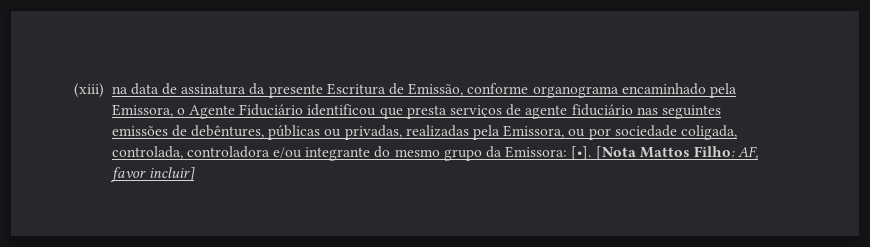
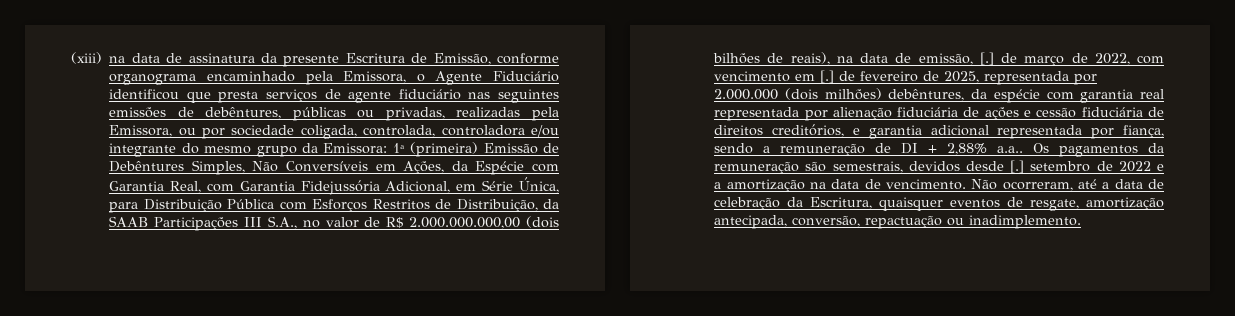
- (xiii) na data de assinatura da presente Escritura de Emissão, conforme organograma encaminhado pela Emissora, o Agente Fiduciário identificou que presta serviços de agente fiduciário nas seguintes emissões de debêntures, públicas ou privadas, realizadas pela Emissora, ou por sociedade coligada, controlada, controladora e/ou integrante do mesmo grupo da Emissora: [•]. [Nota Mattos Filho: AF, favor incluir]
+ (xiii) na data de assinatura da presente Escritura de Emissão, conforme organograma encaminhado pela Emissora, o Agente Fiduciário identificou que presta serviços de agente fiduciário nas seguintes emissões de debêntures, públicas ou privadas, realizadas pela Emissora, ou por sociedade coligada, controlada, controladora e/ou integrante do mesmo grupo da Emissora: 1ª (primeira) Emissão de Debêntures Simples, Não Conversíveis em Ações, da Espécie com Garantia Real, com Garantia Fidejussória Adicional, em Série Única, para Distribuição Pública com Esforços Restritos de Distribuição, da SAAB Participações III S.A., no valor de R$ 2.000.000.000,00 (dois bilhões de reais), na data de emissão, [.] de março de 2022, com vencimento em [.] de fevereiro de 2025, representada por 2.000.000 (dois milhões) debêntures, da espécie com garantia real representada por alienação fiduciária de ações e cessão fiduciária de direitos creditórios, e garantia adicional representada por fiança, sendo a remuneração de DI + 2,88% a.a.. Os pagamentos da remuneração são semestrais, devidos desde [.] setembro de 2022 e a amortização na data de vencimento. Não ocorreram, até a data de celebração da Escritura, quaisquer eventos de resgate, amortização antecipada, conversão, repactuação ou inadimplemento.

